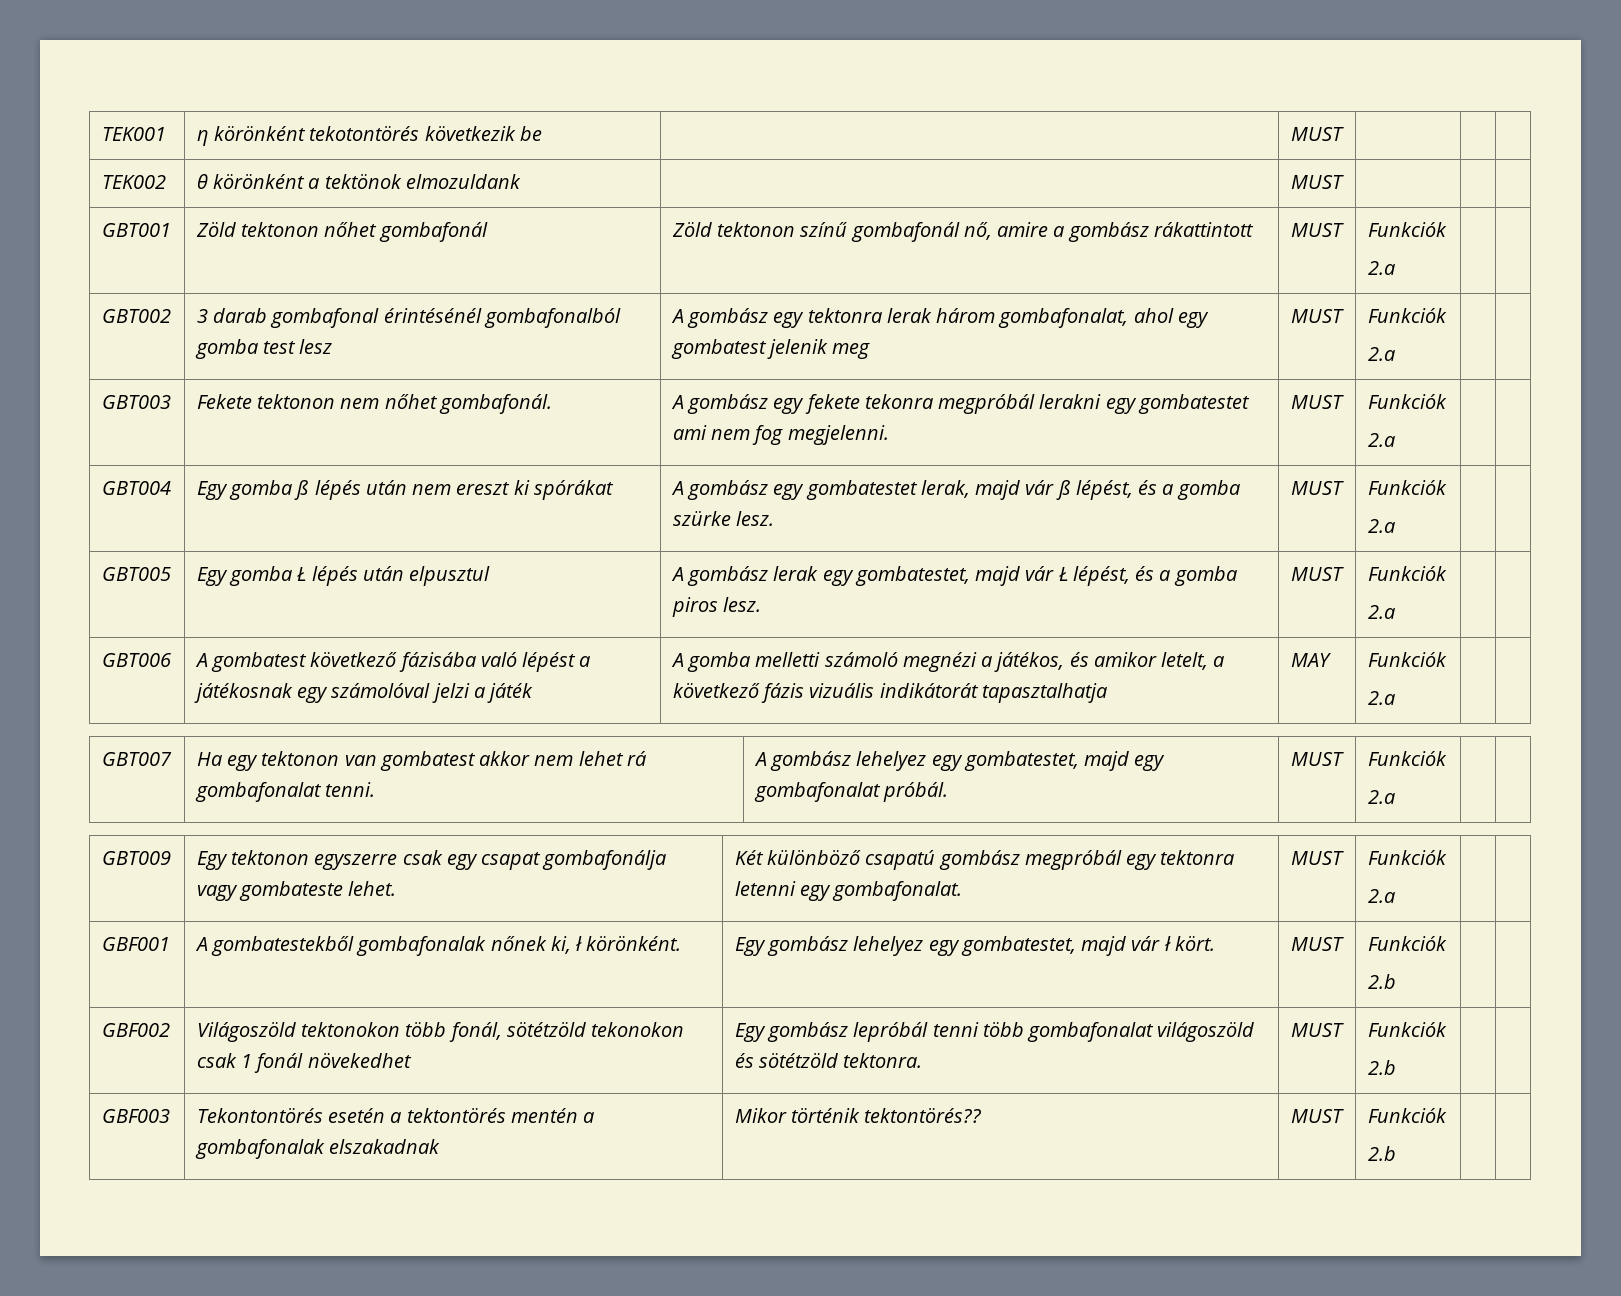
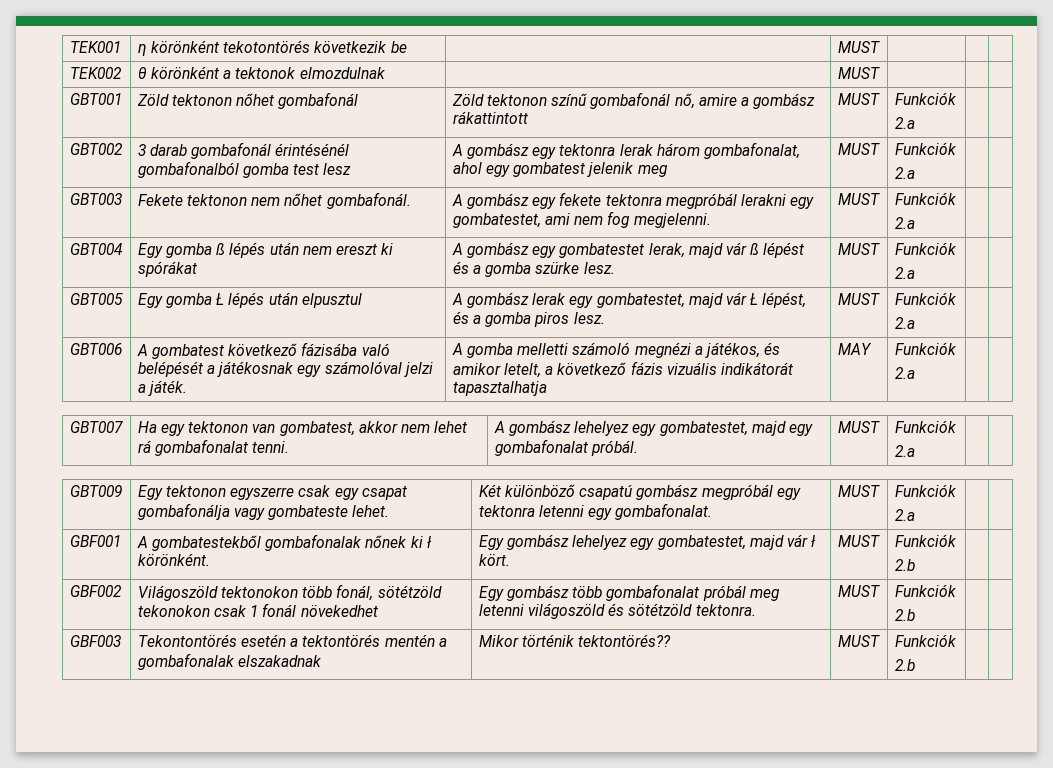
- TEK002 | θ körönként a tektönok elmozuldank | | MUST | | |
+ TEK002 | θ körönként a tektonok elmozdulnak | | MUST | | |
- GBT002 | 3 darab gombafonal érintésénél gombafonalból gomba test lesz | A gombász egy tektonra lerak három gombafonalat, ahol egy gombatest jelenik meg | MUST | Funkciók
+ GBT002 | 3 darab gombafonál érintésénél gombafonalból gomba test lesz | A gombász egy tektonra lerak három gombafonalat, ahol egy gombatest jelenik meg | MUST | Funkciók
- GBT003 | Fekete tektonon nem nőhet gombafonál. | A gombász egy fekete tekonra megpróbál lerakni egy gombatestet ami nem fog megjelenni. | MUST | Funkciók
+ GBT003 | Fekete tektonon nem nőhet gombafonál. | A gombász egy fekete tektonra megpróbál lerakni egy gombatestet, ami nem fog megjelenni. | MUST | Funkciók
- GBT004 | Egy gomba ß lépés után nem ereszt ki spórákat | A gombász egy gombatestet lerak, majd vár ß lépést, és a gomba szürke lesz. | MUST | Funkciók
+ GBT004 | Egy gomba ß lépés után nem ereszt ki spórákat | A gombász egy gombatestet lerak, majd vár ß lépést és a gomba szürke lesz. | MUST | Funkciók
- GBT006 | A gombatest következő fázisába való lépést a játékosnak egy számolóval jelzi a játék | A gomba melletti számoló megnézi a játékos, és amikor letelt, a következő fázis vizuális indikátorát tapasztalhatja | MAY | Funkciók
+ GBT006 | A gombatest következő fázisába való belépését a játékosnak egy számolóval jelzi a játék. | A gomba melletti számoló megnézi a játékos, és amikor letelt, a következő fázis vizuális indikátorát tapasztalhatja | MAY | Funkciók
- GBT007 | Ha egy tektonon van gombatest akkor nem lehet rá gombafonalat tenni. | A gombász lehelyez egy gombatestet, majd egy gombafonalat próbál. | MUST | Funkciók
+ GBT007 | Ha egy tektonon van gombatest, akkor nem lehet rá gombafonalat tenni. | A gombász lehelyez egy gombatestet, majd egy gombafonalat próbál. | MUST | Funkciók
- GBF001 | A gombatestekből gombafonalak nőnek ki, ł körönként. | Egy gombász lehelyez egy gombatestet, majd vár ł kört. | MUST | Funkciók
+ GBF001 | A gombatestekből gombafonalak nőnek ki ł körönként. | Egy gombász lehelyez egy gombatestet, majd vár ł kört. | MUST | Funkciók
- GBF002 | Világoszöld tektonokon több fonál, sötétzöld tekonokon csak 1 fonál növekedhet | Egy gombász lepróbál tenni több gombafonalat világoszöld és sötétzöld tektonra. | MUST | Funkciók
+ GBF002 | Világoszöld tektonokon több fonál, sötétzöld tekonokon csak 1 fonál növekedhet | Egy gombász több gombafonalat próbál meg letenni világoszöld és sötétzöld tektonra. | MUST | Funkciók

